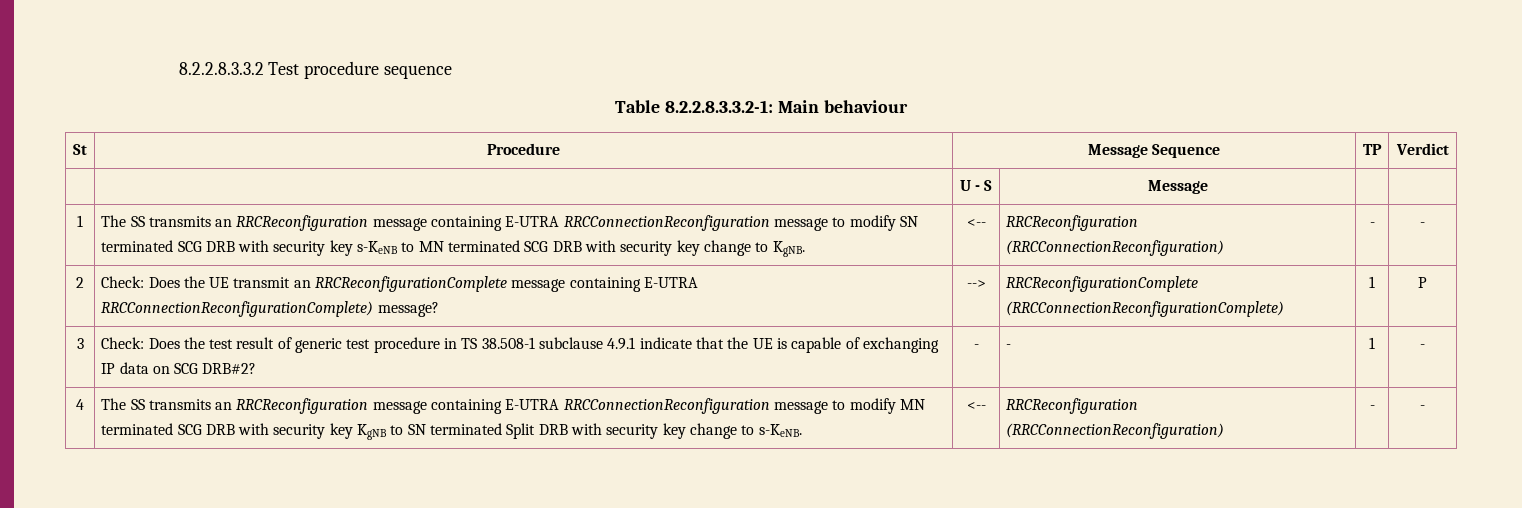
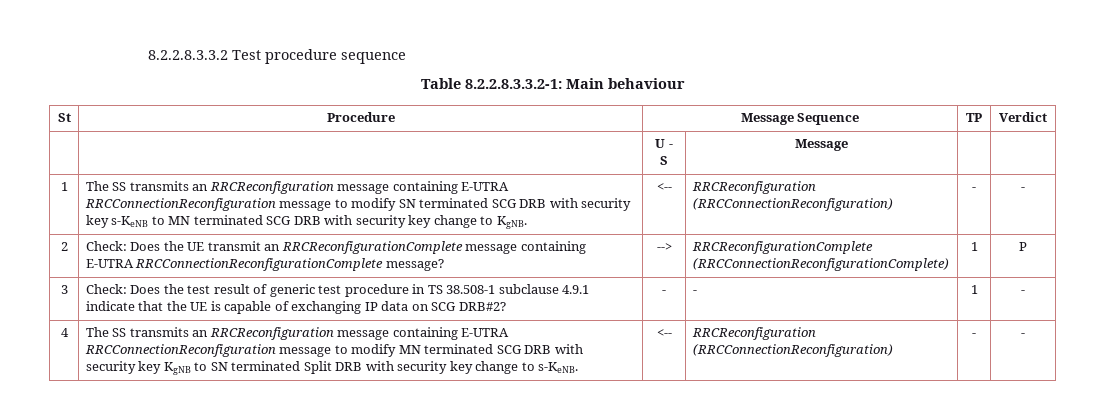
- 2 | Check: Does the UE transmit an RRCReconfigurationComplete message containing E-UTRA RRCConnectionReconfigurationComplete) message? | --> | RRCReconfigurationComplete (RRCConnectionReconfigurationComplete) | 1 | P
+ 2 | Check: Does the UE transmit an RRCReconfigurationComplete message containing E-UTRA RRCConnectionReconfigurationComplete message? | --> | RRCReconfigurationComplete (RRCConnectionReconfigurationComplete) | 1 | P

